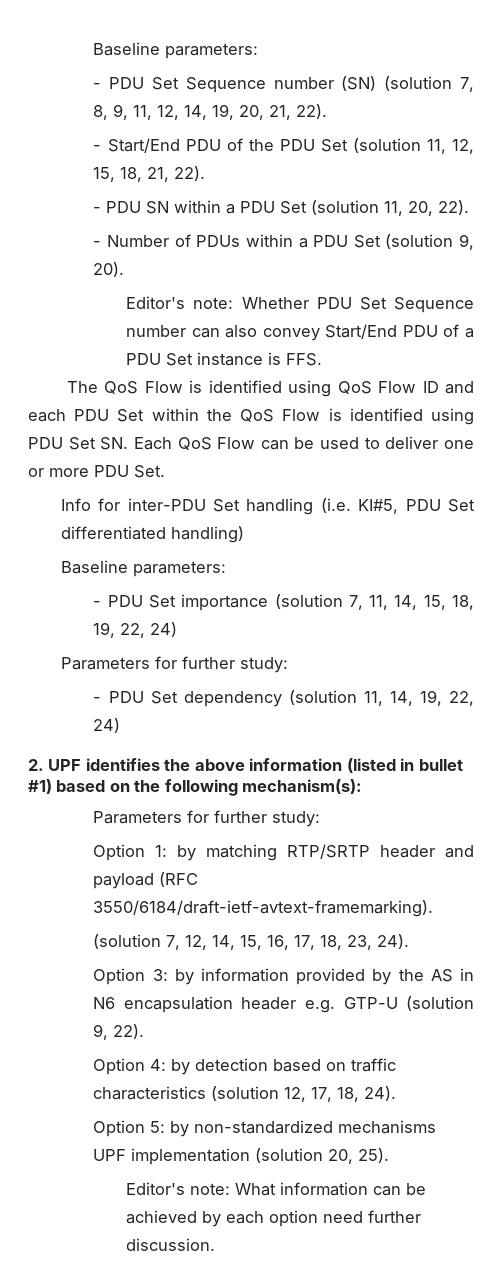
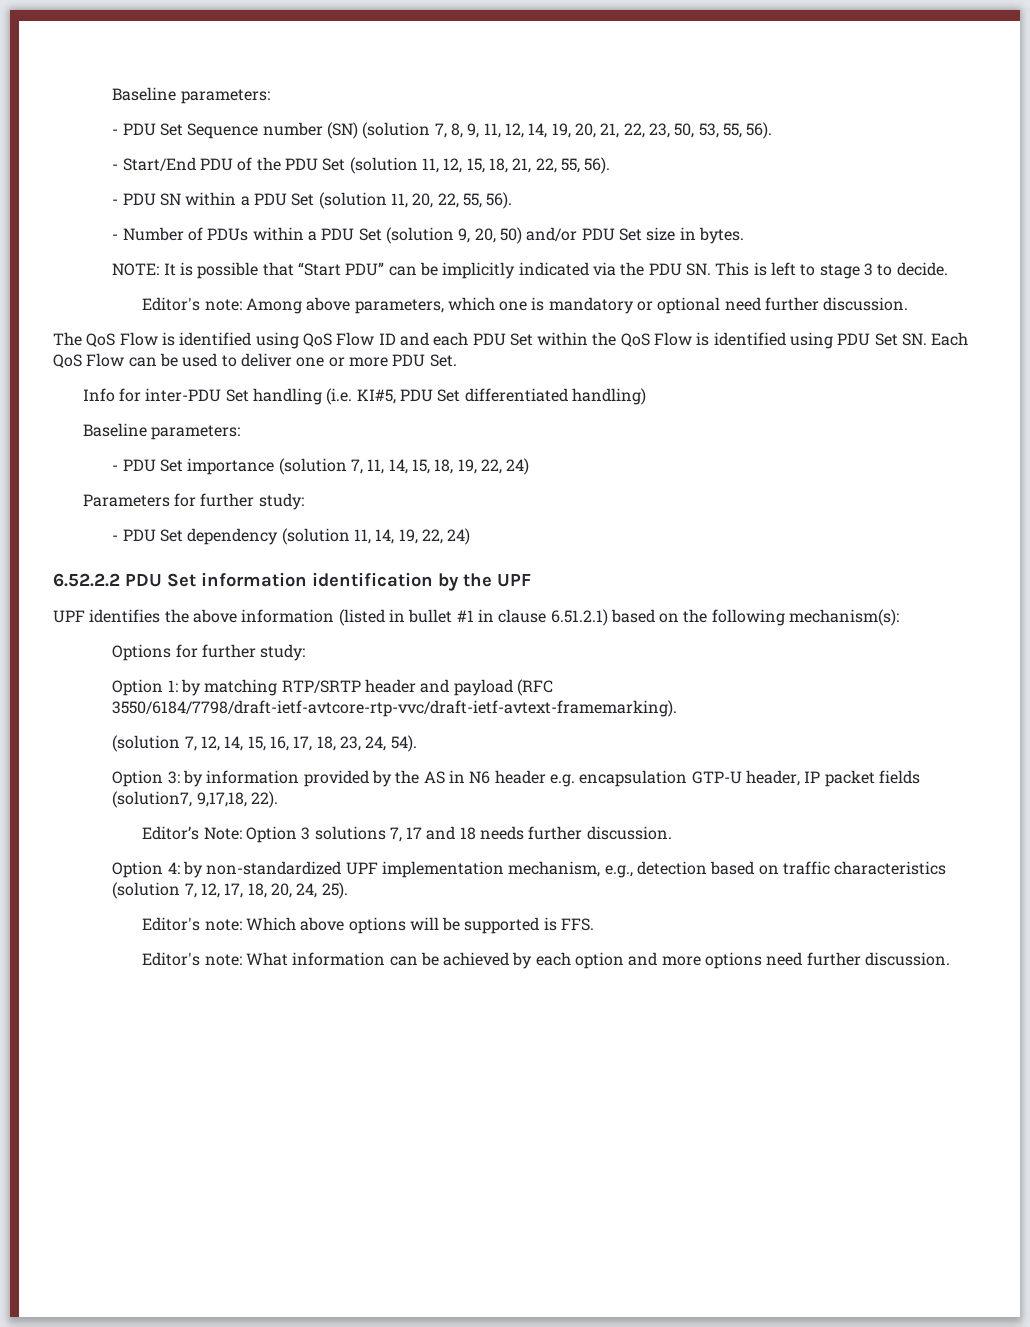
- - PDU Set Sequence number (SN) (solution 7, 8, 9, 11, 12, 14, 19, 20, 21, 22).
+ - PDU Set Sequence number (SN) (solution 7, 8, 9, 11, 12, 14, 19, 20, 21, 22, 23, 50, 53, 55, 56).
- - Start/End PDU of the PDU Set (solution 11, 12, 15, 18, 21, 22).
+ - Start/End PDU of the PDU Set (solution 11, 12, 15, 18, 21, 22, 55, 56).
- - PDU SN within a PDU Set (solution 11, 20, 22).
+ - PDU SN within a PDU Set (solution 11, 20, 22, 55, 56).
- - Number of PDUs within a PDU Set (solution 9, 20).
- Editor's note: Whether PDU Set Sequence number can also convey Start/End PDU of a PDU Set instance is FFS.
+ - Number of PDUs within a PDU Set (solution 9, 20, 50) and/or PDU Set size in bytes.
+ NOTE: It is possible that “Start PDU” can be implicitly indicated via the PDU SN. This is left to stage 3 to decide.
+ Editor's note: Among above parameters, which one is mandatory or optional need further discussion.
- 2. UPF identifies the above information (listed in bullet #1) based on the following mechanism(s):
- Parameters for further study:
+ 6.52.2.2 PDU Set information identification by the UPF
+ UPF identifies the above information (listed in bullet #1 in clause 6.51.2.1) based on the following mechanism(s):
+ Options for further study:
- Option 1: by matching RTP/SRTP header and payload (RFC 3550/6184/draft-ietf-avtext-framemarking).
+ Option 1: by matching RTP/SRTP header and payload (RFC 3550/6184/7798/draft-ietf-avtcore-rtp-vvc/draft-ietf-avtext-framemarking).
- (solution 7, 12, 14, 15, 16, 17, 18, 23, 24).
+ (solution 7, 12, 14, 15, 16, 17, 18, 23, 24, 54).
- Option 3: by information provided by the AS in N6 encapsulation header e.g. GTP-U (solution 9, 22).
- Option 4: by detection based on traffic characteristics (solution 12, 17, 18, 24).
- Option 5: by non-standardized mechanisms UPF implementation (solution 20, 25).
+ Option 3: by information provided by the AS in N6 header e.g. encapsulation GTP-U header, IP packet fields (solution7, 9,17,18, 22).
+ Editor’s Note: Option 3 solutions 7, 17 and 18 needs further discussion.
+ Option 4: by non-standardized UPF implementation mechanism, e.g., detection based on traffic characteristics (solution 7, 12, 17, 18, 20, 24, 25).
+ Editor's note: Which above options will be supported is FFS.
- Editor's note: What information can be achieved by each option need further discussion.
+ Editor's note: What information can be achieved by each option and more options need further discussion.

